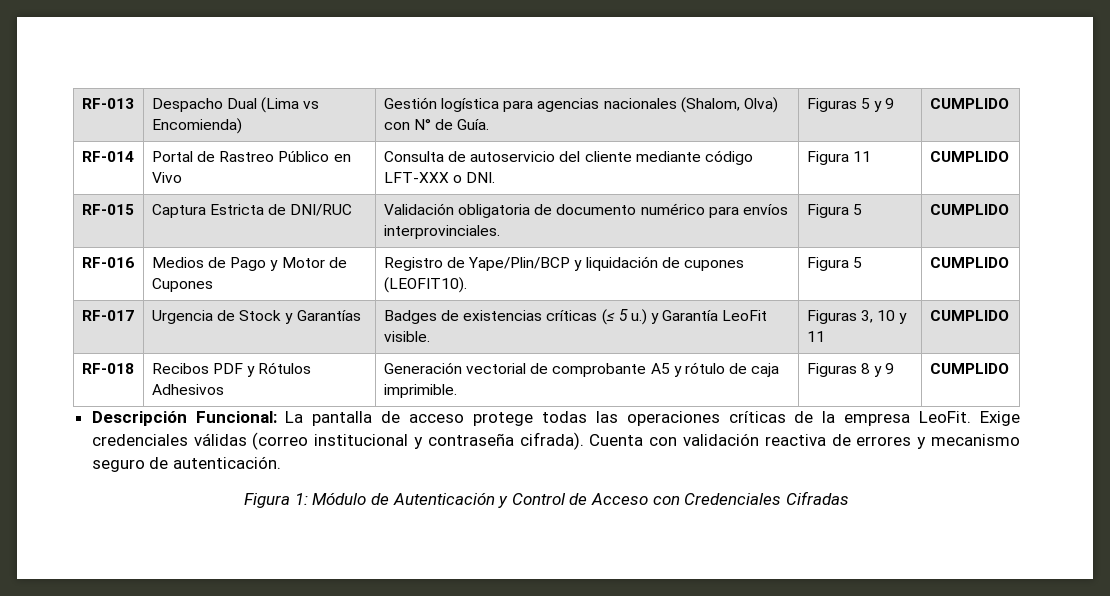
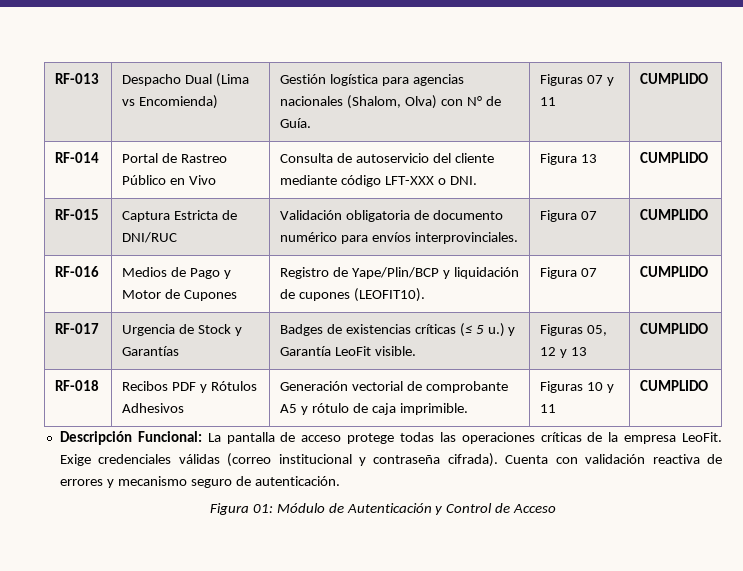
- RF-013 | Despacho Dual (Lima vs Encomienda) | Gestión logística para agencias nacionales (Shalom, Olva) con N° de Guía. | Figuras 5 y 9 | CUMPLIDO
+ RF-013 | Despacho Dual (Lima vs Encomienda) | Gestión logística para agencias nacionales (Shalom, Olva) con N° de Guía. | Figuras 07 y 11 | CUMPLIDO
- RF-014 | Portal de Rastreo Público en Vivo | Consulta de autoservicio del cliente mediante código LFT-XXX o DNI. | Figura 11 | CUMPLIDO
+ RF-014 | Portal de Rastreo Público en Vivo | Consulta de autoservicio del cliente mediante código LFT-XXX o DNI. | Figura 13 | CUMPLIDO
- RF-015 | Captura Estricta de DNI/RUC | Validación obligatoria de documento numérico para envíos interprovinciales. | Figura 5 | CUMPLIDO
+ RF-015 | Captura Estricta de DNI/RUC | Validación obligatoria de documento numérico para envíos interprovinciales. | Figura 07 | CUMPLIDO
- RF-016 | Medios de Pago y Motor de Cupones | Registro de Yape/Plin/BCP y liquidación de cupones (LEOFIT10). | Figura 5 | CUMPLIDO
+ RF-016 | Medios de Pago y Motor de Cupones | Registro de Yape/Plin/BCP y liquidación de cupones (LEOFIT10). | Figura 07 | CUMPLIDO
- RF-017 | Urgencia de Stock y Garantías | Badges de existencias críticas (≤ 5 u.) y Garantía LeoFit visible. | Figuras 3, 10 y 11 | CUMPLIDO
+ RF-017 | Urgencia de Stock y Garantías | Badges de existencias críticas (≤ 5 u.) y Garantía LeoFit visible. | Figuras 05, 12 y 13 | CUMPLIDO
- RF-018 | Recibos PDF y Rótulos Adhesivos | Generación vectorial de comprobante A5 y rótulo de caja imprimible. | Figuras 8 y 9 | CUMPLIDO
+ RF-018 | Recibos PDF y Rótulos Adhesivos | Generación vectorial de comprobante A5 y rótulo de caja imprimible. | Figuras 10 y 11 | CUMPLIDO
- Figura 1: Módulo de Autenticación y Control de Acceso con Credenciales Cifradas
+ Figura 01: Módulo de Autenticación y Control de Acceso

